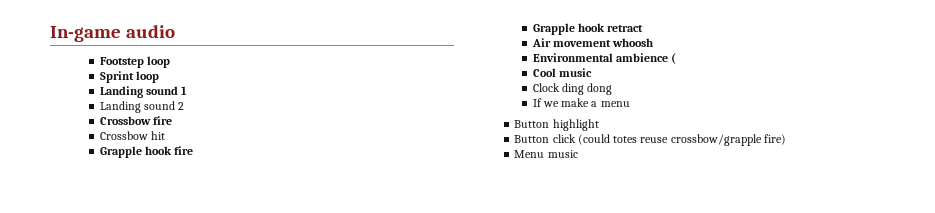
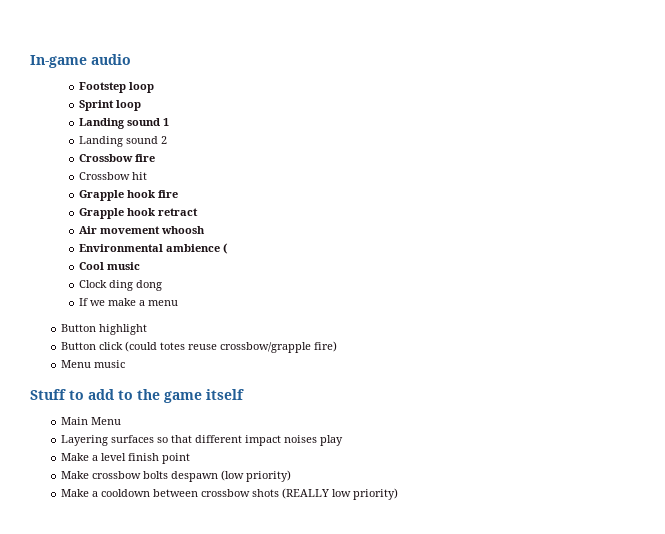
+ Stuff to add to the game itself
+ Main Menu
+ Layering surfaces so that different impact noises play
+ Make a level finish point
+ Make crossbow bolts despawn (low priority)
+ Make a cooldown between crossbow shots (REALLY low priority)

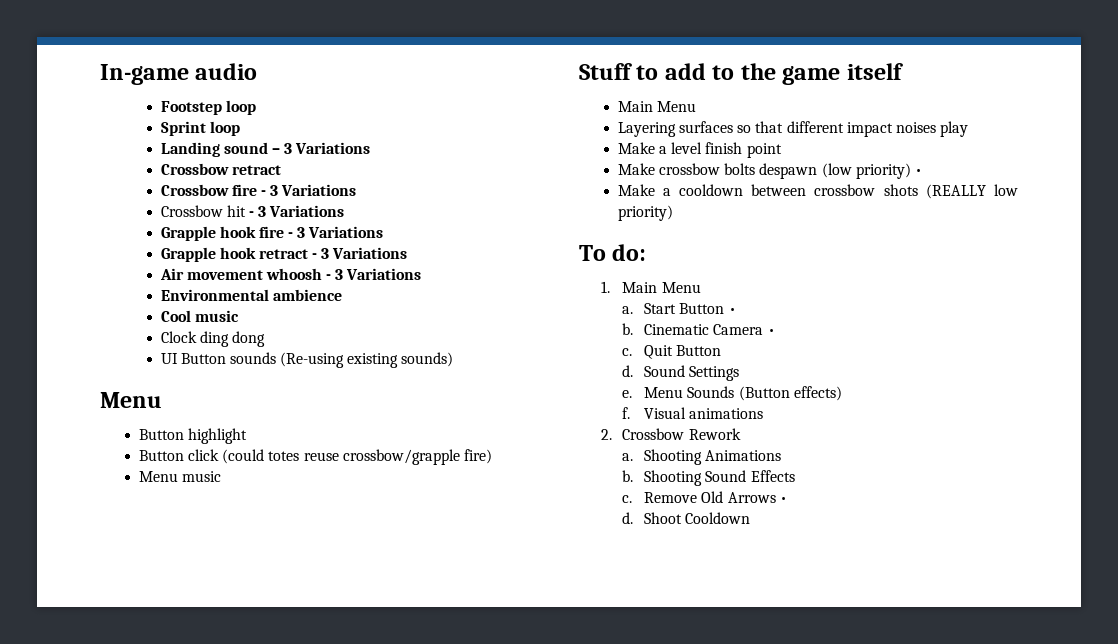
- Landing sound 1
- Landing sound 2
+ Landing sound – 3 Variations
+ Crossbow retract
- Crossbow fire
+ Crossbow fire - 3 Variations
- Crossbow hit
+ Crossbow hit - 3 Variations
- Grapple hook fire
+ Grapple hook fire - 3 Variations
- Grapple hook retract
+ Grapple hook retract - 3 Variations
- Air movement whoosh
+ Air movement whoosh - 3 Variations
- Environmental ambience (
+ Environmental ambience
- If we make a menu
+ UI Button sounds (Re-using existing sounds)
+ Menu
- Make crossbow bolts despawn (low priority)
+ Make crossbow bolts despawn (low priority) •
+ To do:
+ 1. Main Menu
+ a. Start Button •
+ b. Cinematic Camera •
+ c. Quit Button
+ d. Sound Settings
+ e. Menu Sounds (Button effects)
+ f. Visual animations
+ 2. Crossbow Rework
+ a. Shooting Animations
+ b. Shooting Sound Effects
+ c. Remove Old Arrows •
+ d. Shoot Cooldown

